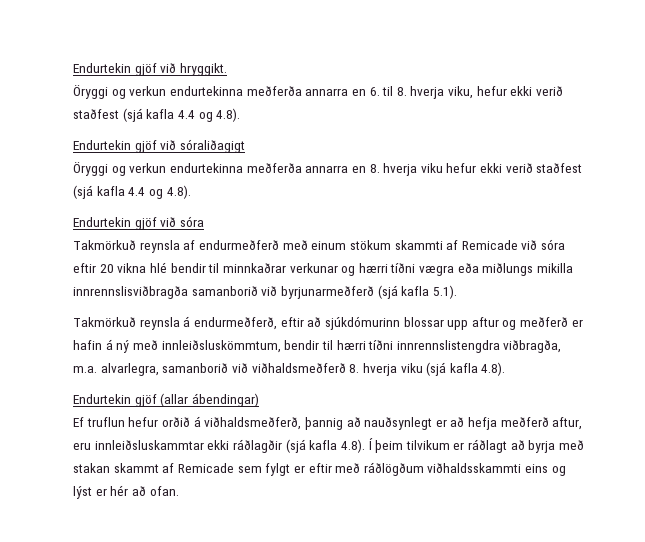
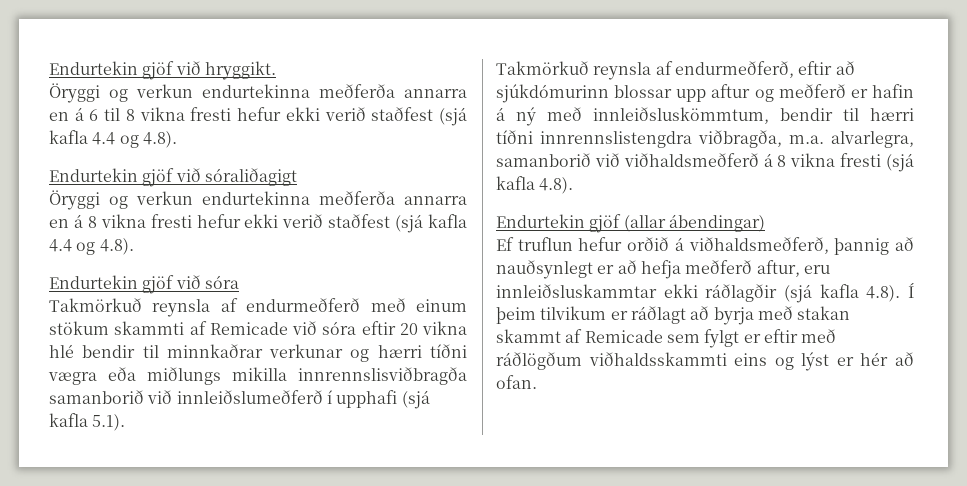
- Öryggi og verkun endurtekinna meðferða annarra en 6. til 8. hverja viku, hefur ekki verið staðfest (sjá kafla 4.4 og 4.8).
+ Öryggi og verkun endurtekinna meðferða annarra en á 6 til 8 vikna fresti hefur ekki verið staðfest (sjá kafla 4.4 og 4.8).
- Öryggi og verkun endurtekinna meðferða annarra en 8. hverja viku hefur ekki verið staðfest (sjá kafla 4.4 og 4.8).
+ Öryggi og verkun endurtekinna meðferða annarra en á 8 vikna fresti hefur ekki verið staðfest (sjá kafla 4.4 og 4.8).
- Takmörkuð reynsla af endurmeðferð með einum stökum skammti af Remicade við sóra eftir 20 vikna hlé bendir til minnkaðrar verkunar og hærri tíðni vægra eða miðlungs mikilla innrennslisviðbragða samanborið við byrjunarmeðferð (sjá kafla 5.1).
+ Takmörkuð reynsla af endurmeðferð með einum stökum skammti af Remicade við sóra eftir 20 vikna hlé bendir til minnkaðrar verkunar og hærri tíðni vægra eða miðlungs mikilla innrennslisviðbragða samanborið við innleiðslumeðferð í upphafi (sjá kafla 5.1).
- Takmörkuð reynsla á endurmeðferð, eftir að sjúkdómurinn blossar upp aftur og meðferð er hafin á ný með innleiðsluskömmtum, bendir til hærri tíðni innrennslistengdra viðbragða, m.a. alvarlegra, samanborið við viðhaldsmeðferð 8. hverja viku (sjá kafla 4.8).
+ Takmörkuð reynsla af endurmeðferð, eftir að sjúkdómurinn blossar upp aftur og meðferð er hafin á ný með innleiðsluskömmtum, bendir til hærri tíðni innrennslistengdra viðbragða, m.a. alvarlegra, samanborið við viðhaldsmeðferð á 8 vikna fresti (sjá kafla 4.8).

